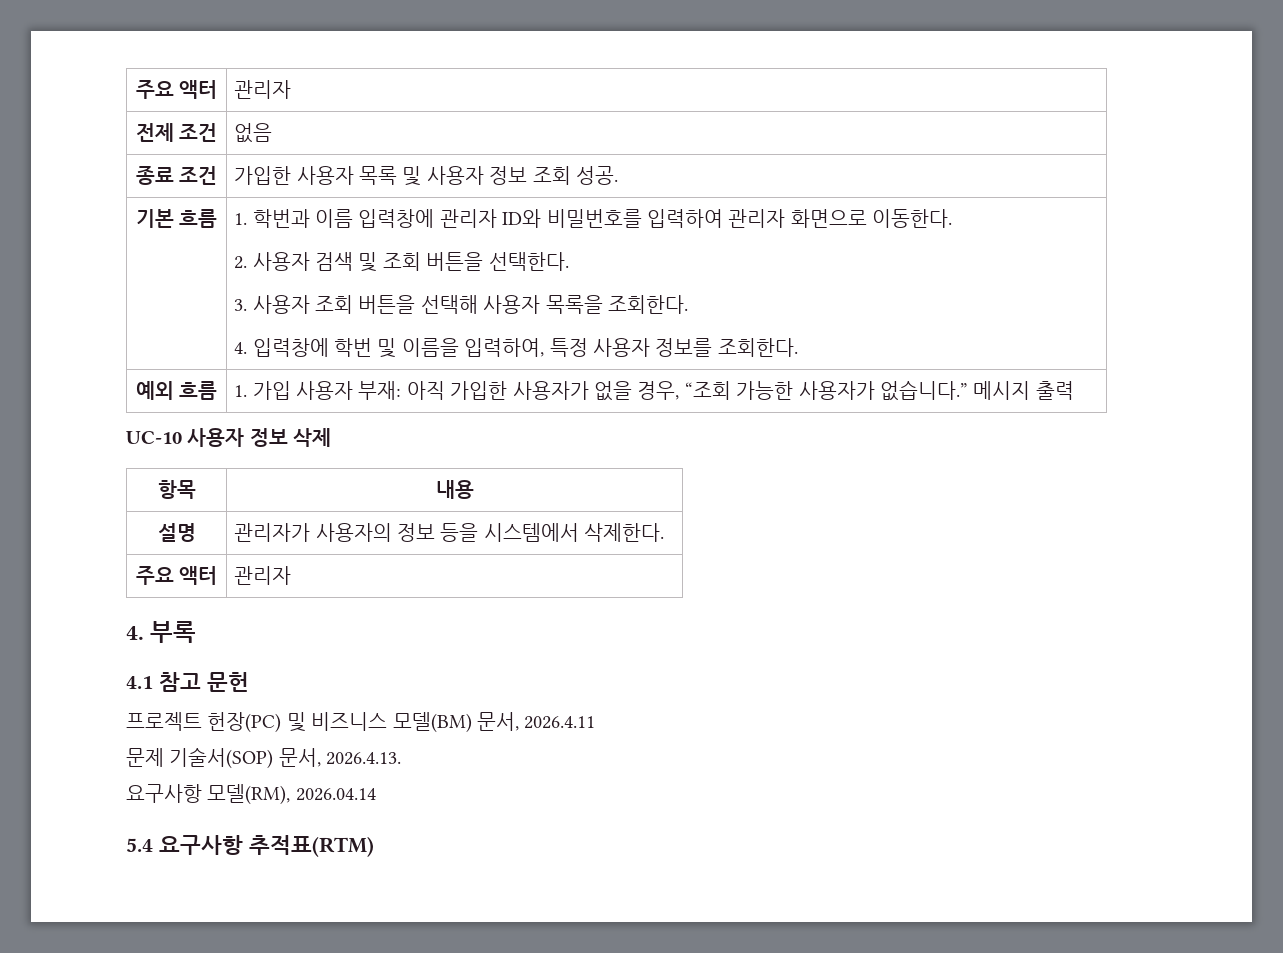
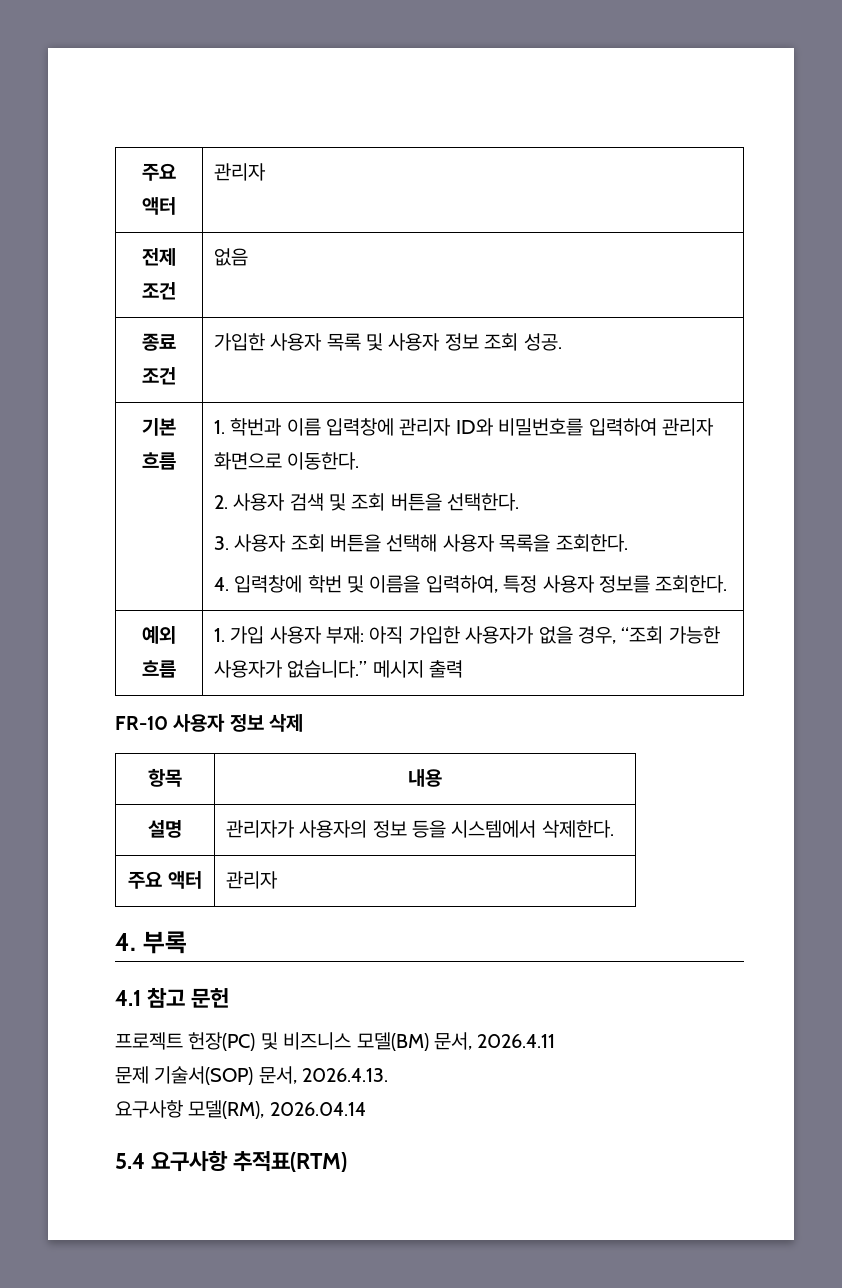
- UC-10 사용자 정보 삭제
+ FR-10 사용자 정보 삭제

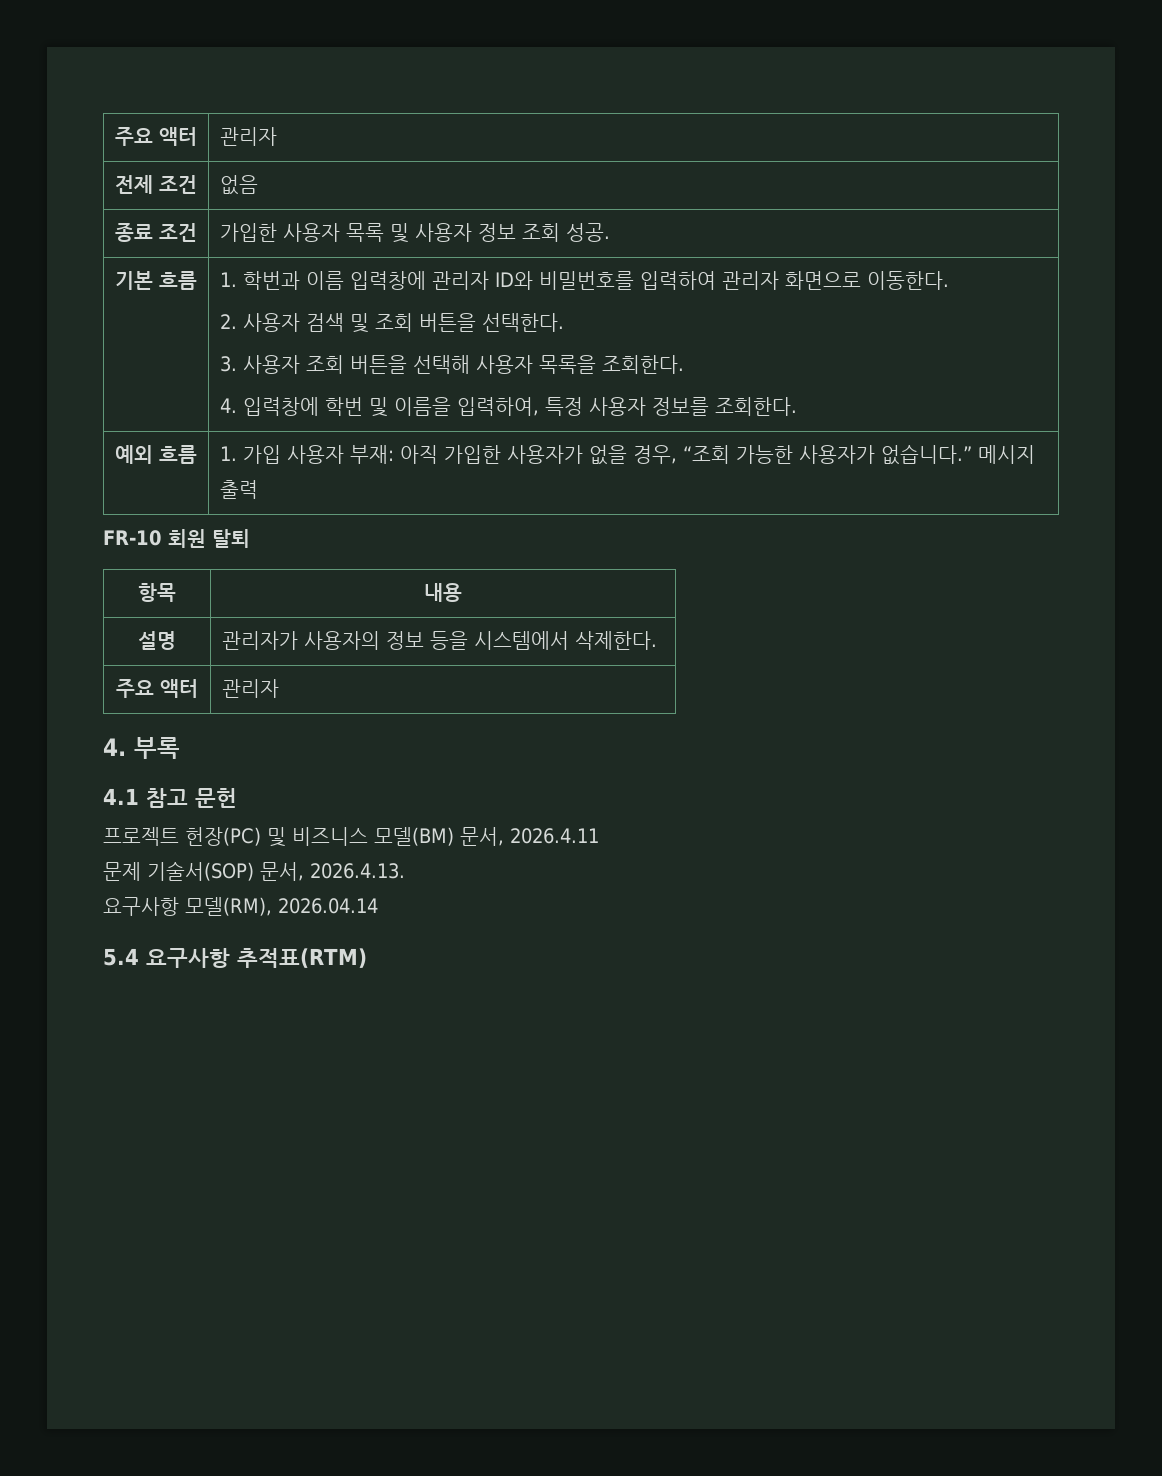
- FR-10 사용자 정보 삭제
+ FR-10 회원 탈퇴

